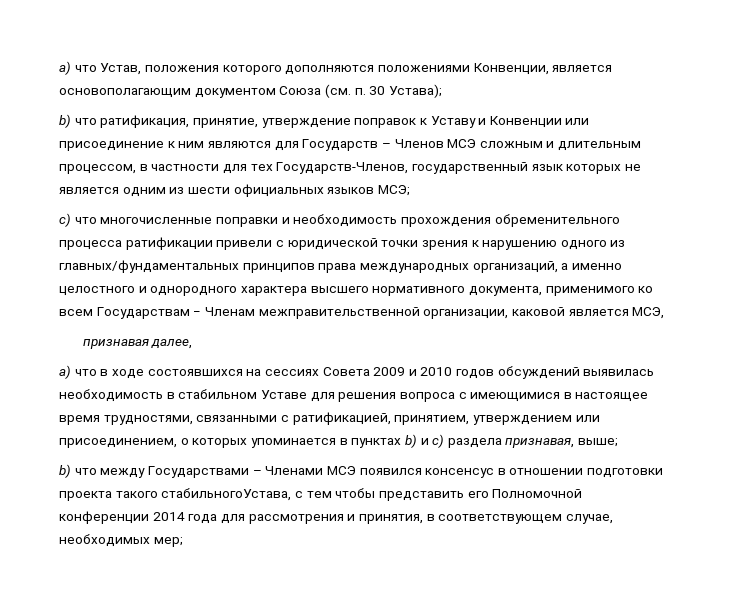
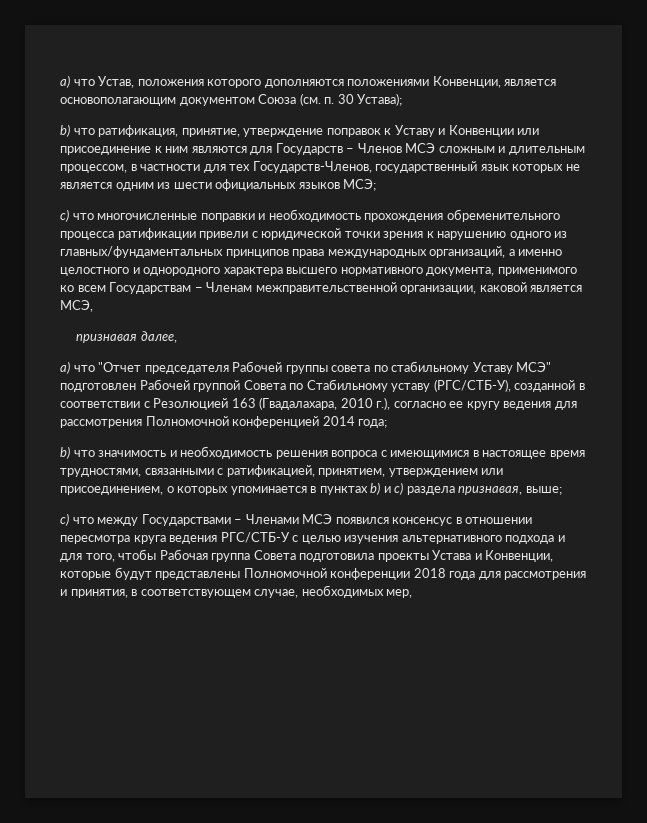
- a) что в ходе состоявшихся на сессиях Совета 2009 и 2010 годов обсуждений выявилась необходимость в стабильном Уставе для решения вопроса с имеющимися в настоящее время трудностями, связанными с ратификацией, принятием, утверждением или присоединением, о которых упоминается в пунктах b) и c) раздела признавая, выше;
+ a) что "Отчет председателя Рабочей группы совета по стабильному Уставу МСЭ" подготовлен Рабочей группой Совета по Стабильному уставу (РГС/СТБ-У), созданной в соответствии с Резолюцией 163 (Гвадалахара, 2010 г.), согласно ее кругу ведения для рассмотрения Полномочной конференцией 2014 года;
+ b) что значимость и необходимость решения вопроса с имеющимися в настоящее время трудностями, связанными с ратификацией, принятием, утверждением или присоединением, о которых упоминается в пунктах b) и c) раздела признавая, выше;
- b) что между Государствами – Членами МСЭ появился консенсус в отношении подготовки проекта такого стабильногоУстава, с тем чтобы представить его Полномочной конференции 2014 года для рассмотрения и принятия, в соответствующем случае, необходимых мер;
+ c) что между Государствами – Членами МСЭ появился консенсус в отношении пересмотра круга ведения РГС/СТБ-У с целью изучения альтернативного подхода и для того, чтобы Рабочая группа Совета подготовила проекты Устава и Конвенции, которые будут представлены Полномочной конференции 2018 года для рассмотрения и принятия, в соответствующем случае, необходимых мер,

